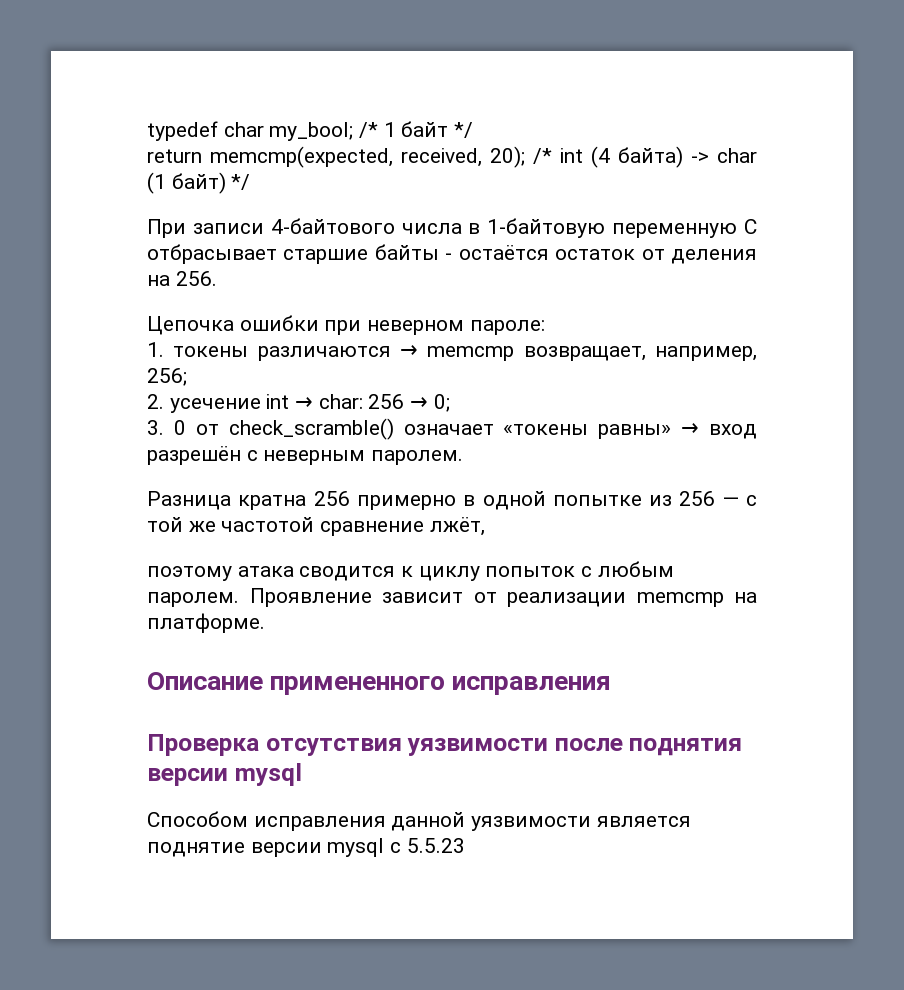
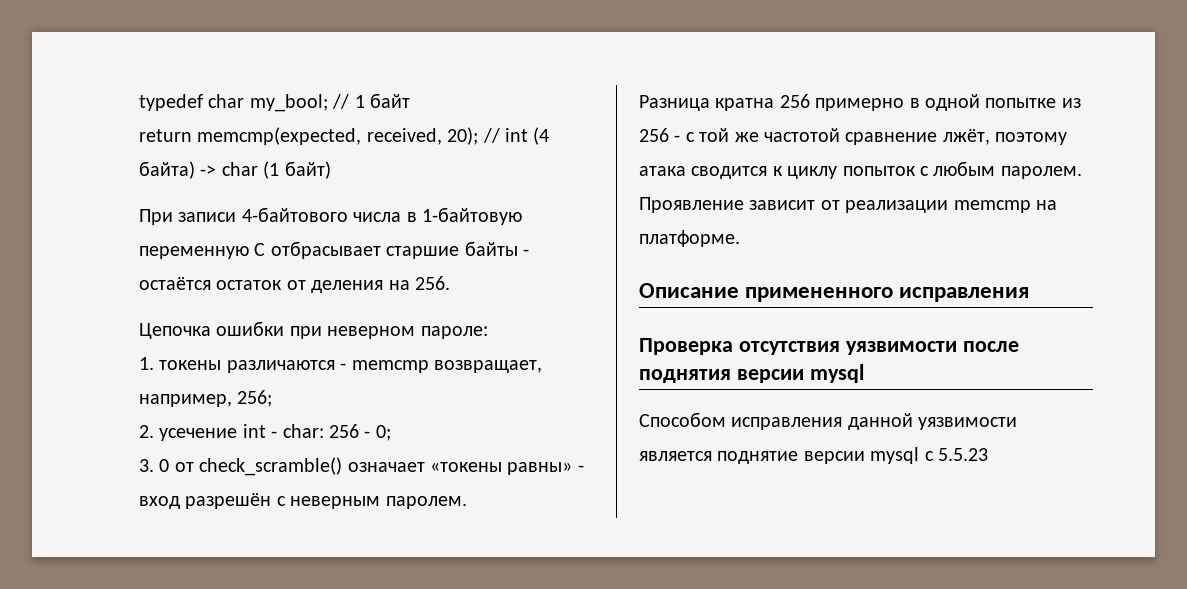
- typedef char my_bool; /* 1 байт */
+ typedef char my_bool; // 1 байт
- return memcmp(expected, received, 20); /* int (4 байта) -> char (1 байт) */
+ return memcmp(expected, received, 20); // int (4 байта) -> char (1 байт)
- 1. токены различаются → memcmp возвращает, например, 256;
+ 1. токены различаются - memcmp возвращает, например, 256;
- 2. усечение int → char: 256 → 0;
+ 2. усечение int - char: 256 - 0;
- 3. 0 от check_scramble() означает «токены равны» → вход разрешён с неверным паролем.
+ 3. 0 от check_scramble() означает «токены равны» - вход разрешён с неверным паролем.
- Разница кратна 256 примерно в одной попытке из 256 — с той же частотой сравнение лжёт,
- поэтому атака сводится к циклу попыток с любым паролем.
+ Разница кратна 256 примерно в одной попытке из 256 - с той же частотой сравнение лжёт, поэтому атака сводится к циклу попыток с любым паролем.

